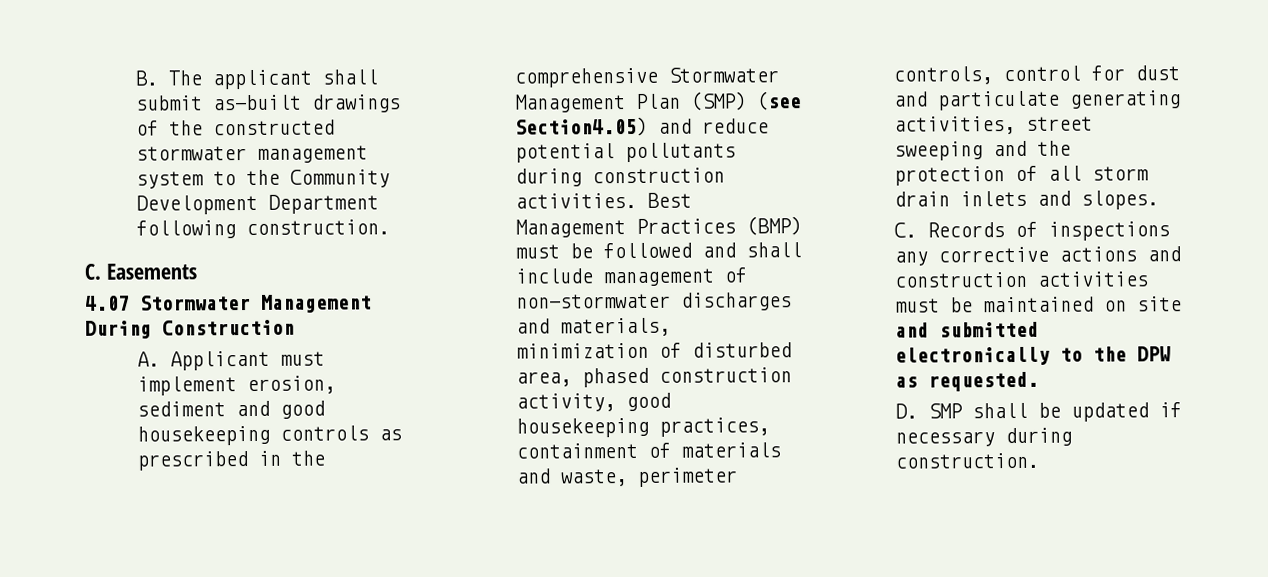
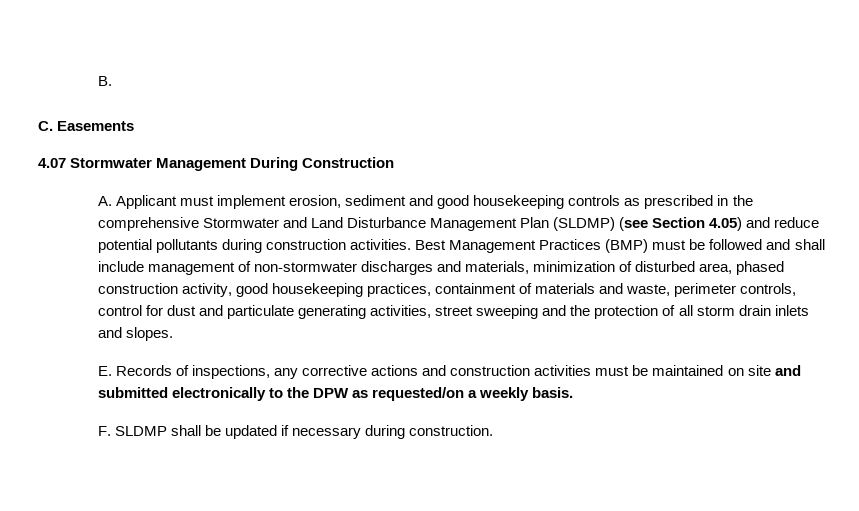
- B. The applicant shall submit as‐built drawings of the constructed stormwater management system to the Community Development Department following construction.
+ B.
- A. Applicant must implement erosion, sediment and good housekeeping controls as prescribed in the comprehensive Stormwater Management Plan (SMP) (see Section4.05) and reduce potential pollutants during construction activities.
+ A. Applicant must implement erosion, sediment and good housekeeping controls as prescribed in the comprehensive Stormwater and Land Disturbance Management Plan (SLDMP) (see Section 4.05) and reduce potential pollutants during construction activities.
- C. Records of inspections any corrective actions and construction activities must be maintained on site and submitted electronically to the DPW as requested.
- D. SMP shall be updated if necessary during construction.
+ E. Records of inspections, any corrective actions and construction activities must be maintained on site and submitted electronically to the DPW as requested/on a weekly basis.
+ F. SLDMP shall be updated if necessary during construction.

